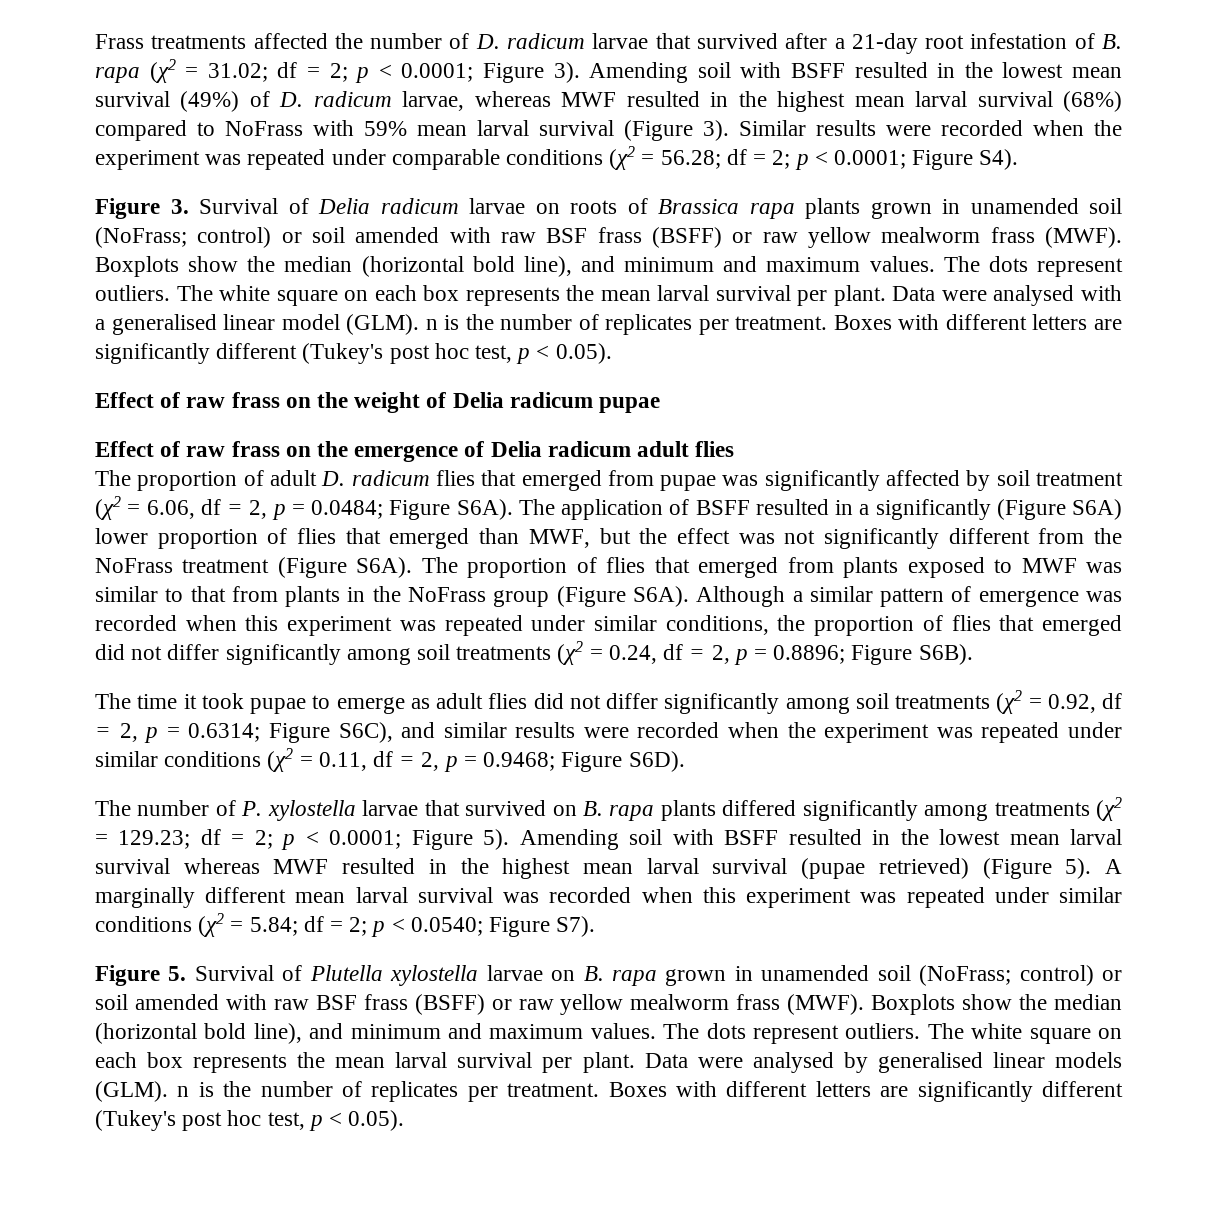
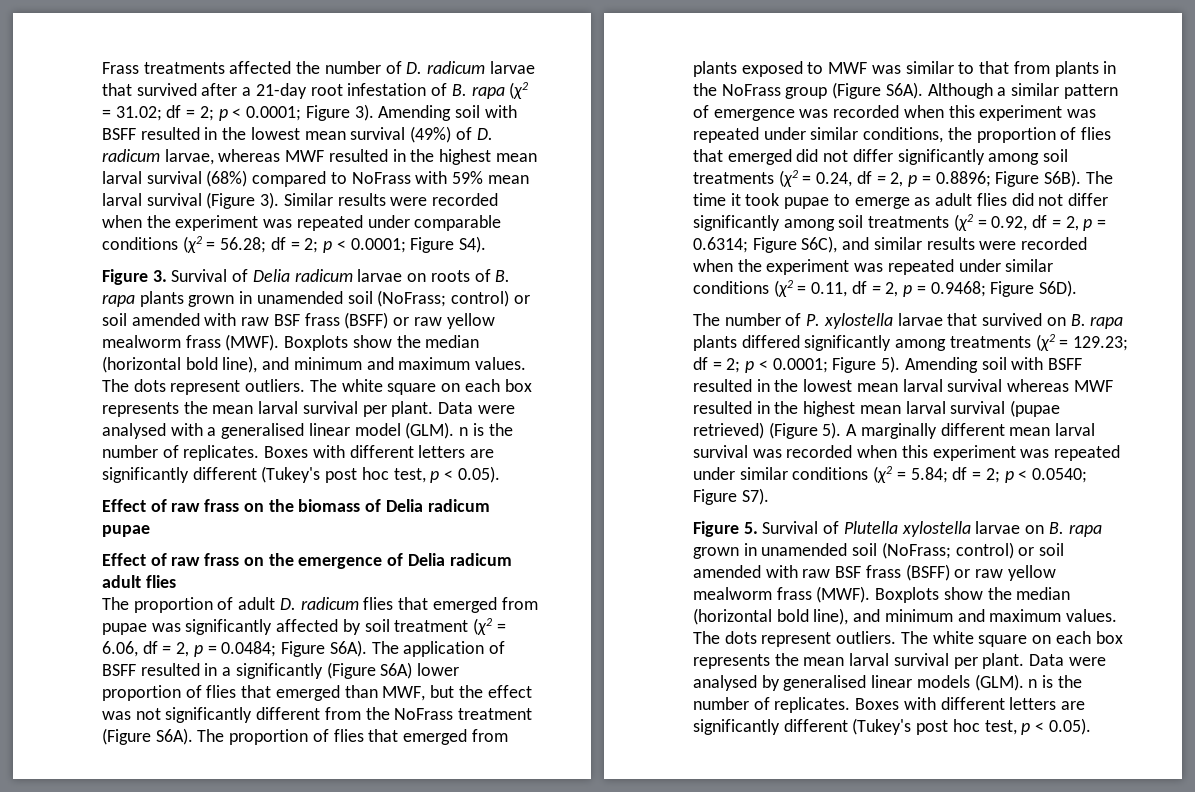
- Figure 3. Survival of Delia radicum larvae on roots of Brassica rapa plants grown in unamended soil (NoFrass; control) or soil amended with raw BSF frass (BSFF) or raw yellow mealworm frass (MWF).
+ Figure 3. Survival of Delia radicum larvae on roots of B. rapa plants grown in unamended soil (NoFrass; control) or soil amended with raw BSF frass (BSFF) or raw yellow mealworm frass (MWF).
- Data were analysed with a generalised linear model (GLM). n is the number of replicates per treatment.
+ Data were analysed with a generalised linear model (GLM). n is the number of replicates.
- Effect of raw frass on the weight of Delia radicum pupae
+ Effect of raw frass on the biomass of Delia radicum pupae
- Figure S6B).
- The time it took pupae to emerge as adult flies did not differ significantly among soil treatments (χ2 = 0.92, df = 2, p = 0.6314;
+ Figure S6B). The time it took pupae to emerge as adult flies did not differ significantly among soil treatments (χ2 = 0.92, df = 2, p = 0.6314;
- Data were analysed by generalised linear models (GLM). n is the number of replicates per treatment.
+ Data were analysed by generalised linear models (GLM). n is the number of replicates.

